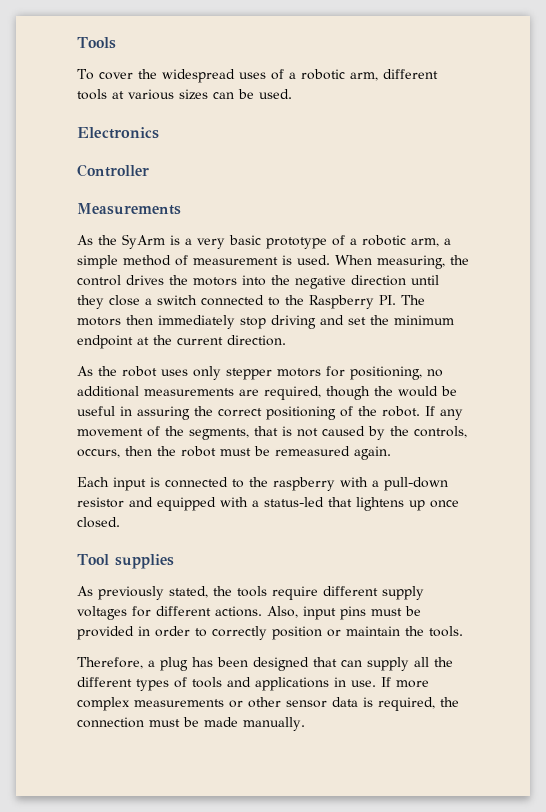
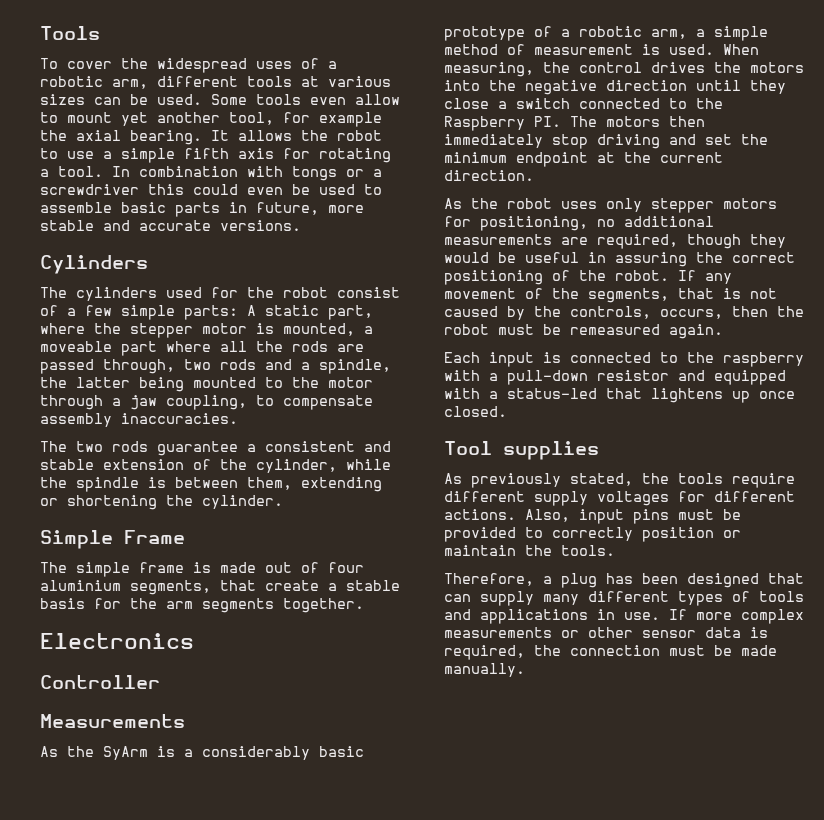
+ Some tools even allow to mount yet another tool, for example the axial bearing. It allows the robot to use a simple fifth axis for rotating a tool. In combination with tongs or a screwdriver this could even be used to assemble basic parts in future, more stable and accurate versions.
+ Cylinders
+ The cylinders used for the robot consist of a few simple parts: A static part, where the stepper motor is mounted, a moveable part where all the rods are passed through, two rods and a spindle, the latter being mounted to the motor through a jaw coupling, to compensate assembly inaccuracies.
+ The two rods guarantee a consistent and stable extension of the cylinder, while the spindle is between them, extending or shortening the cylinder.
+ Simple Frame
+ The simple frame is made out of four aluminium segments, that create a stable basis for the arm segments together.
- As the SyArm is a very basic prototype of a robotic arm, a simple method of measurement is used.
+ As the SyArm is a considerably basic prototype of a robotic arm, a simple method of measurement is used.
- As the robot uses only stepper motors for positioning, no additional measurements are required, though the would be useful in assuring the correct positioning of the robot.
+ As the robot uses only stepper motors for positioning, no additional measurements are required, though they would be useful in assuring the correct positioning of the robot.
- Also, input pins must be provided in order to correctly position or maintain the tools.
+ Also, input pins must be provided to correctly position or maintain the tools.
- Therefore, a plug has been designed that can supply all the different types of tools and applications in use.
+ Therefore, a plug has been designed that can supply many different types of tools and applications in use.

